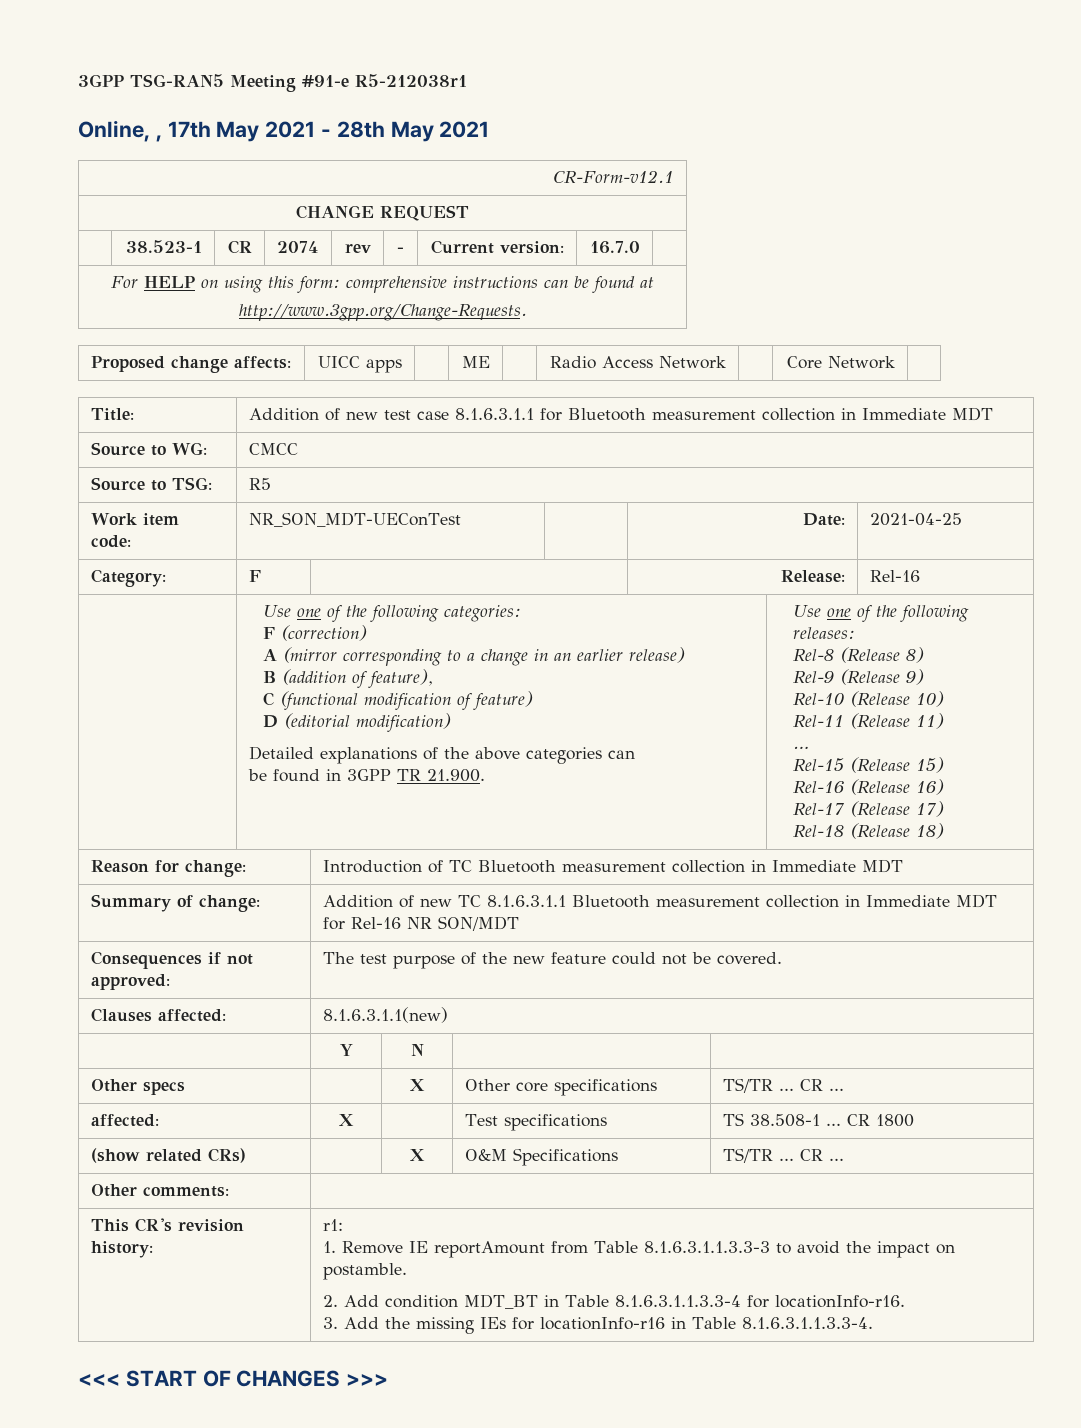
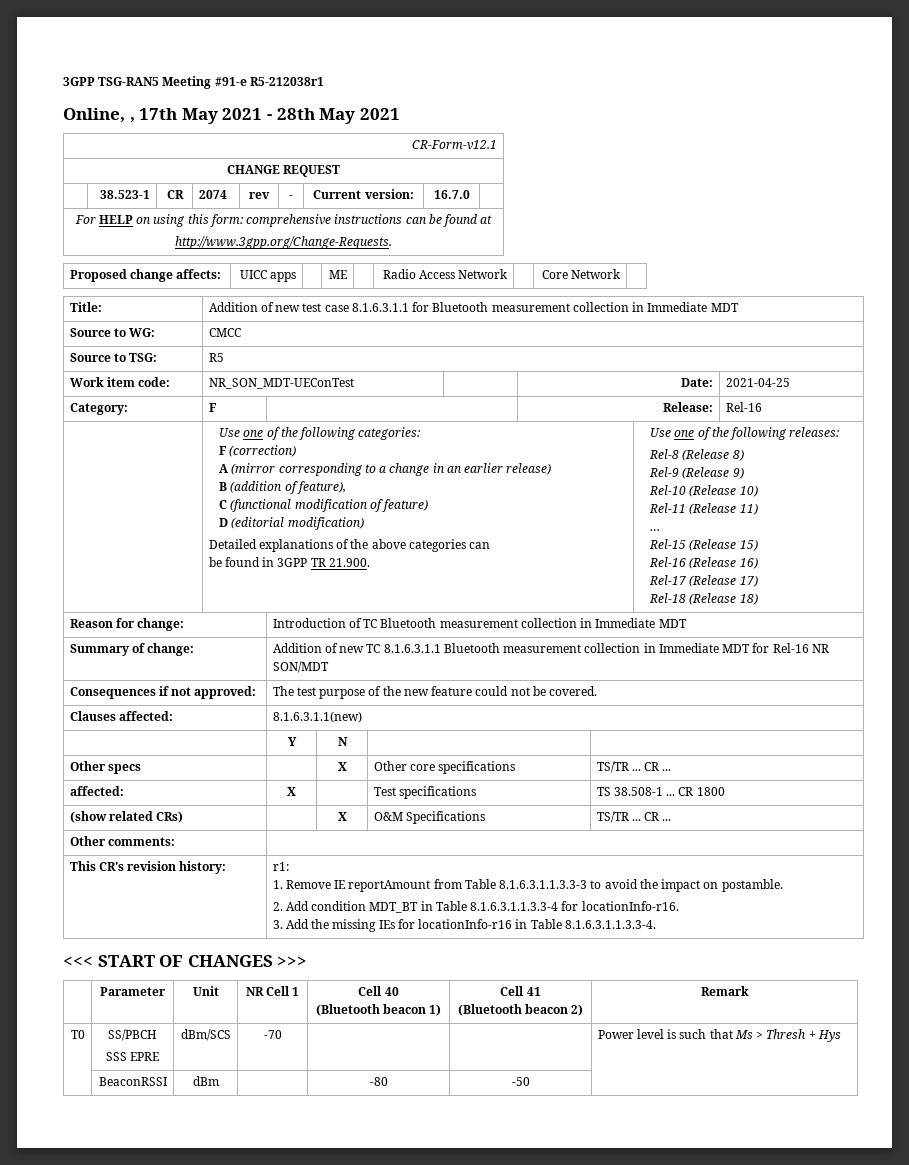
+ | Parameter | Unit | NR Cell 1 | Cell 40
+ (Bluetooth beacon 1) | Cell 41
+ (Bluetooth beacon 2) | Remark
+ T0 | SS/PBCH
+ SSS EPRE | dBm/SCS | -70 | | | Power level is such that Ms > Thresh + Hys
+ | BeaconRSSI | dBm | | -80 | -50 |

